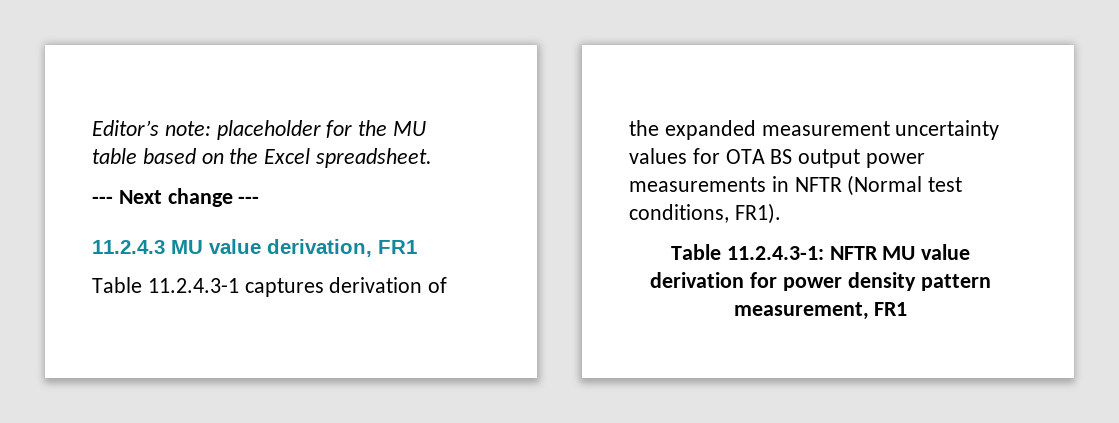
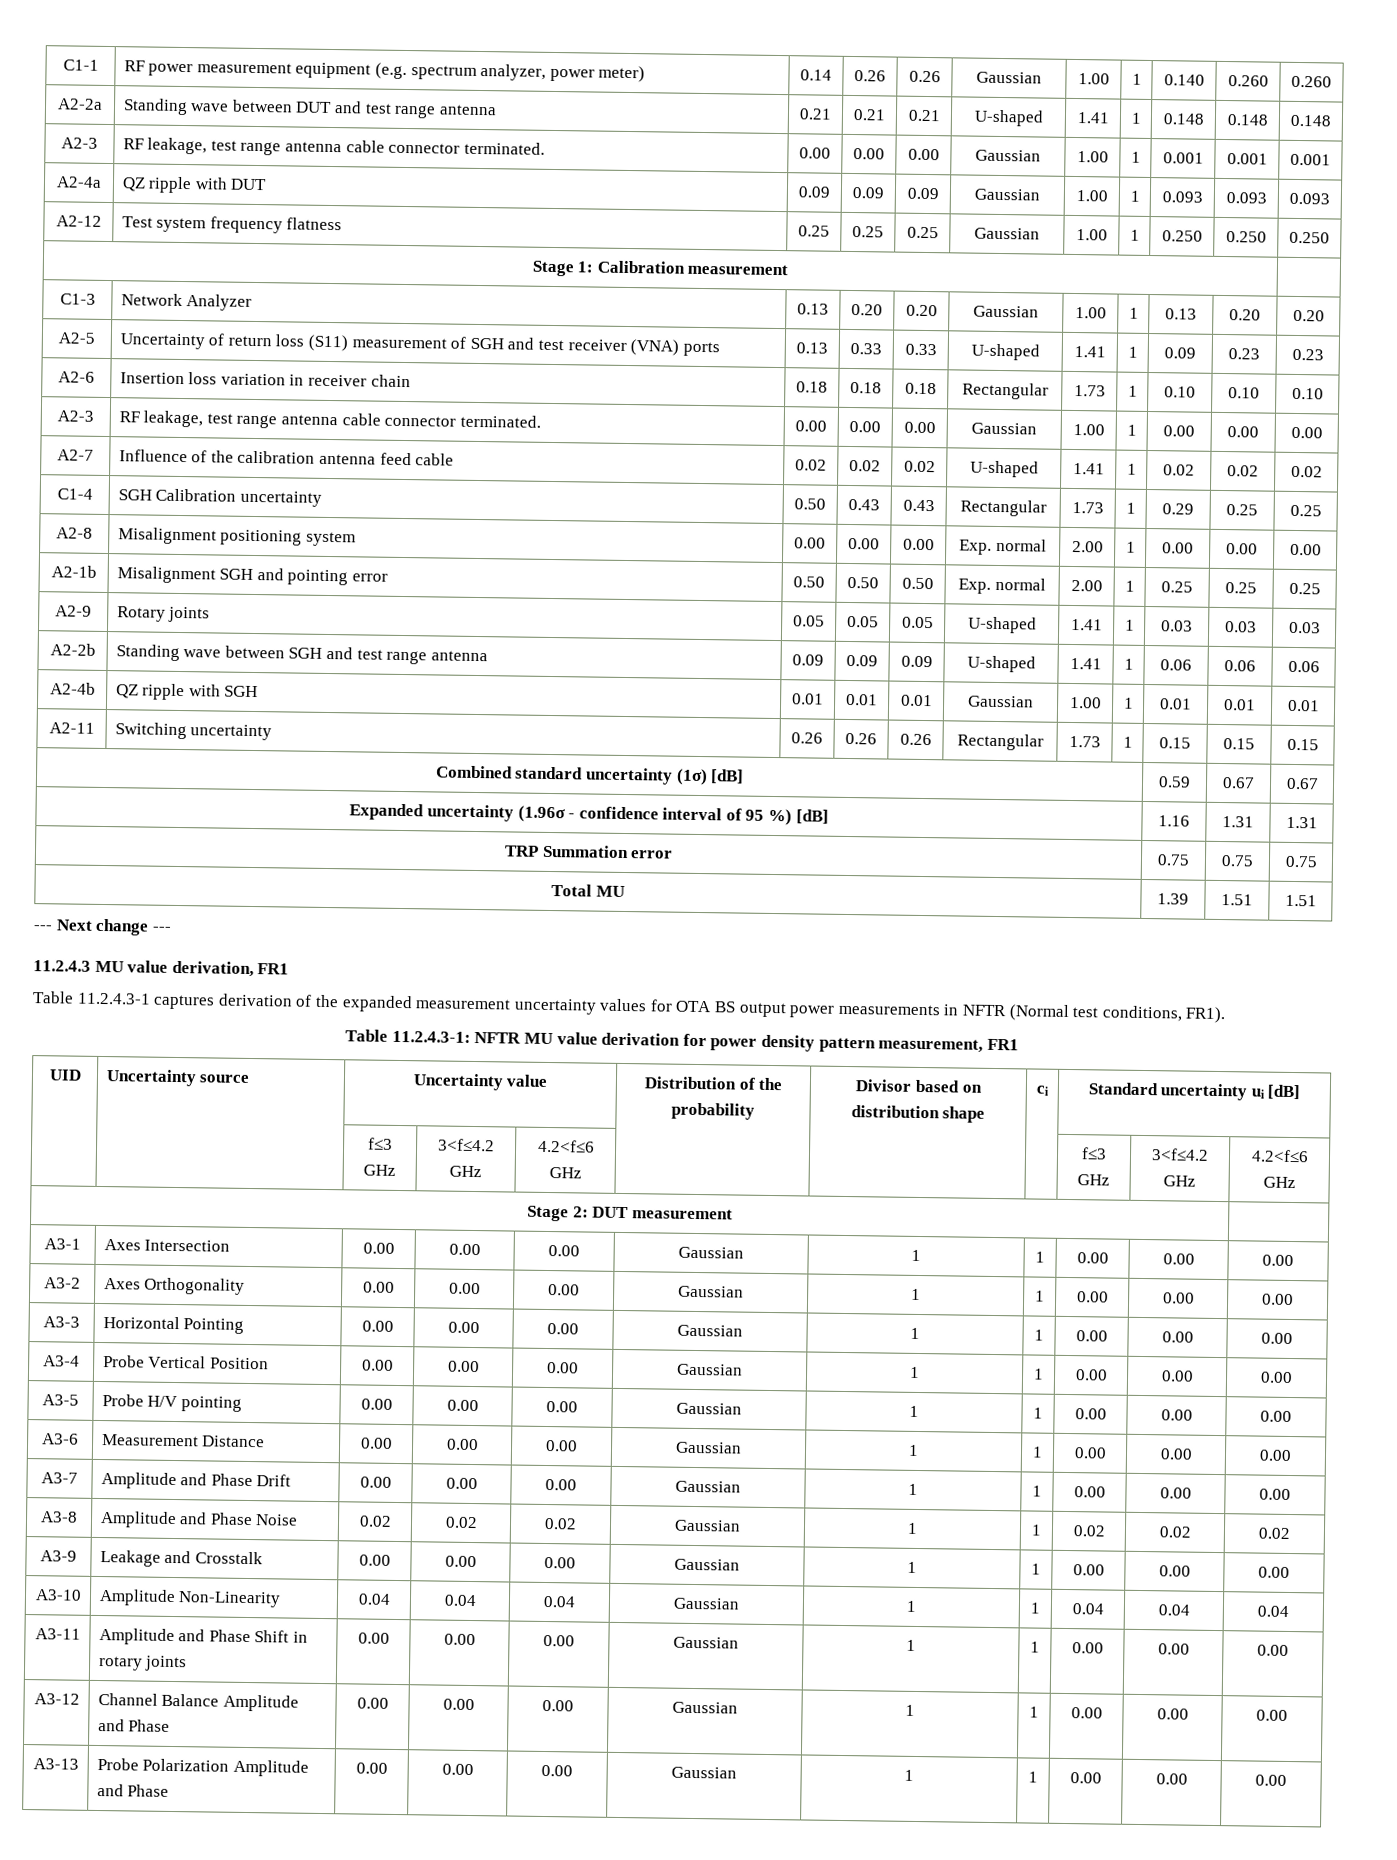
- Editor’s note: placeholder for the MU table based on the Excel spreadsheet.
+ C1-1 | RF power measurement equipment (e.g. spectrum analyzer, power meter) | 0.14 | 0.26 | 0.26 | Gaussian | 1.00 | 1 | 0.140 | 0.260 | 0.260
+ A2-2a | Standing wave between DUT and test range antenna | 0.21 | 0.21 | 0.21 | U-shaped | 1.41 | 1 | 0.148 | 0.148 | 0.148
+ A2-3 | RF leakage, test range antenna cable connector terminated. | 0.00 | 0.00 | 0.00 | Gaussian | 1.00 | 1 | 0.001 | 0.001 | 0.001
+ A2-4a | QZ ripple with DUT | 0.09 | 0.09 | 0.09 | Gaussian | 1.00 | 1 | 0.093 | 0.093 | 0.093
+ A2-12 | Test system frequency flatness | 0.25 | 0.25 | 0.25 | Gaussian | 1.00 | 1 | 0.250 | 0.250 | 0.250
+ Stage 1: Calibration measurement |
+ C1-3 | Network Analyzer | 0.13 | 0.20 | 0.20 | Gaussian | 1.00 | 1 | 0.13 | 0.20 | 0.20
+ A2-5 | Uncertainty of return loss (S11) measurement of SGH and test receiver (VNA) ports | 0.13 | 0.33 | 0.33 | U-shaped | 1.41 | 1 | 0.09 | 0.23 | 0.23
+ A2-6 | Insertion loss variation in receiver chain | 0.18 | 0.18 | 0.18 | Rectangular | 1.73 | 1 | 0.10 | 0.10 | 0.10
+ A2-3 | RF leakage, test range antenna cable connector terminated. | 0.00 | 0.00 | 0.00 | Gaussian | 1.00 | 1 | 0.00 | 0.00 | 0.00
+ A2-7 | Influence of the calibration antenna feed cable | 0.02 | 0.02 | 0.02 | U-shaped | 1.41 | 1 | 0.02 | 0.02 | 0.02
+ C1-4 | SGH Calibration uncertainty | 0.50 | 0.43 | 0.43 | Rectangular | 1.73 | 1 | 0.29 | 0.25 | 0.25
+ A2-8 | Misalignment positioning system | 0.00 | 0.00 | 0.00 | Exp. normal | 2.00 | 1 | 0.00 | 0.00 | 0.00
+ A2-1b | Misalignment SGH and pointing error | 0.50 | 0.50 | 0.50 | Exp. normal | 2.00 | 1 | 0.25 | 0.25 | 0.25
+ A2-9 | Rotary joints | 0.05 | 0.05 | 0.05 | U-shaped | 1.41 | 1 | 0.03 | 0.03 | 0.03
+ A2-2b | Standing wave between SGH and test range antenna | 0.09 | 0.09 | 0.09 | U-shaped | 1.41 | 1 | 0.06 | 0.06 | 0.06
+ A2-4b | QZ ripple with SGH | 0.01 | 0.01 | 0.01 | Gaussian | 1.00 | 1 | 0.01 | 0.01 | 0.01
+ A2-11 | Switching uncertainty | 0.26 | 0.26 | 0.26 | Rectangular | 1.73 | 1 | 0.15 | 0.15 | 0.15
+ Combined standard uncertainty (1σ) [dB] | 0.59 | 0.67 | 0.67
+ Expanded uncertainty (1.96σ - confidence interval of 95 %) [dB] | 1.16 | 1.31 | 1.31
+ TRP Summation error | 0.75 | 0.75 | 0.75
+ Total MU | 1.39 | 1.51 | 1.51
+ UID | Uncertainty source | Uncertainty value | Distribution of the probability | Divisor based on distribution shape | ci | Standard uncertainty ui [dB]
+ | | f≤3 GHz | 3<f≤4.2 GHz | 4.2<f≤6 GHz | | | | f≤3 GHz | 3<f≤4.2 GHz | 4.2<f≤6 GHz
+ Stage 2: DUT measurement |
+ A3-1 | Axes Intersection | 0.00 | 0.00 | 0.00 | Gaussian | 1 | 1 | 0.00 | 0.00 | 0.00
+ A3-2 | Axes Orthogonality | 0.00 | 0.00 | 0.00 | Gaussian | 1 | 1 | 0.00 | 0.00 | 0.00
+ A3-3 | Horizontal Pointing | 0.00 | 0.00 | 0.00 | Gaussian | 1 | 1 | 0.00 | 0.00 | 0.00
+ A3-4 | Probe Vertical Position | 0.00 | 0.00 | 0.00 | Gaussian | 1 | 1 | 0.00 | 0.00 | 0.00
+ A3-5 | Probe H/V pointing | 0.00 | 0.00 | 0.00 | Gaussian | 1 | 1 | 0.00 | 0.00 | 0.00
+ A3-6 | Measurement Distance | 0.00 | 0.00 | 0.00 | Gaussian | 1 | 1 | 0.00 | 0.00 | 0.00
+ A3-7 | Amplitude and Phase Drift | 0.00 | 0.00 | 0.00 | Gaussian | 1 | 1 | 0.00 | 0.00 | 0.00
+ A3-8 | Amplitude and Phase Noise | 0.02 | 0.02 | 0.02 | Gaussian | 1 | 1 | 0.02 | 0.02 | 0.02
+ A3-9 | Leakage and Crosstalk | 0.00 | 0.00 | 0.00 | Gaussian | 1 | 1 | 0.00 | 0.00 | 0.00
+ A3-10 | Amplitude Non-Linearity | 0.04 | 0.04 | 0.04 | Gaussian | 1 | 1 | 0.04 | 0.04 | 0.04
+ A3-11 | Amplitude and Phase Shift in rotary joints | 0.00 | 0.00 | 0.00 | Gaussian | 1 | 1 | 0.00 | 0.00 | 0.00
+ A3-12 | Channel Balance Amplitude and Phase | 0.00 | 0.00 | 0.00 | Gaussian | 1 | 1 | 0.00 | 0.00 | 0.00
+ A3-13 | Probe Polarization Amplitude and Phase | 0.00 | 0.00 | 0.00 | Gaussian | 1 | 1 | 0.00 | 0.00 | 0.00

